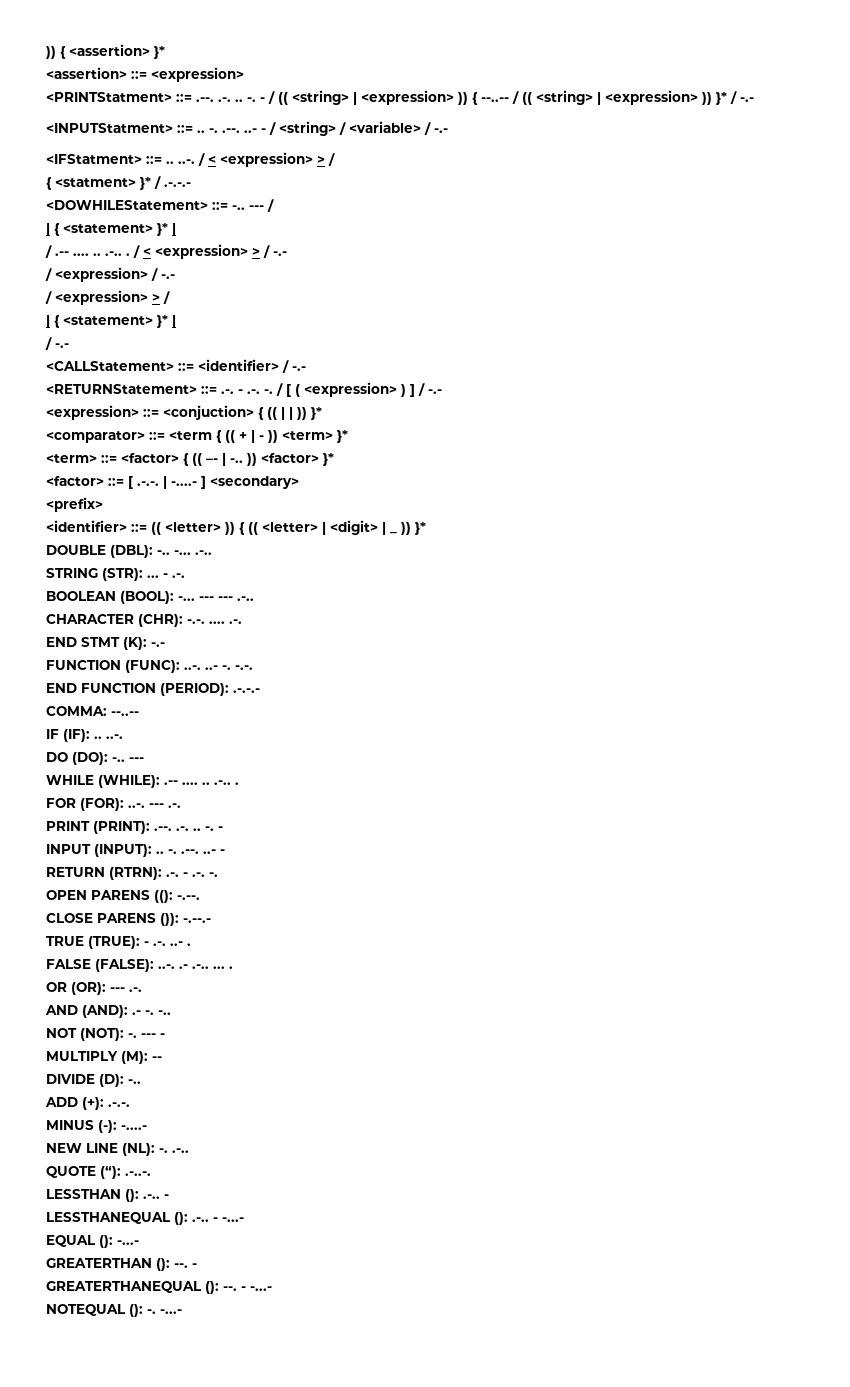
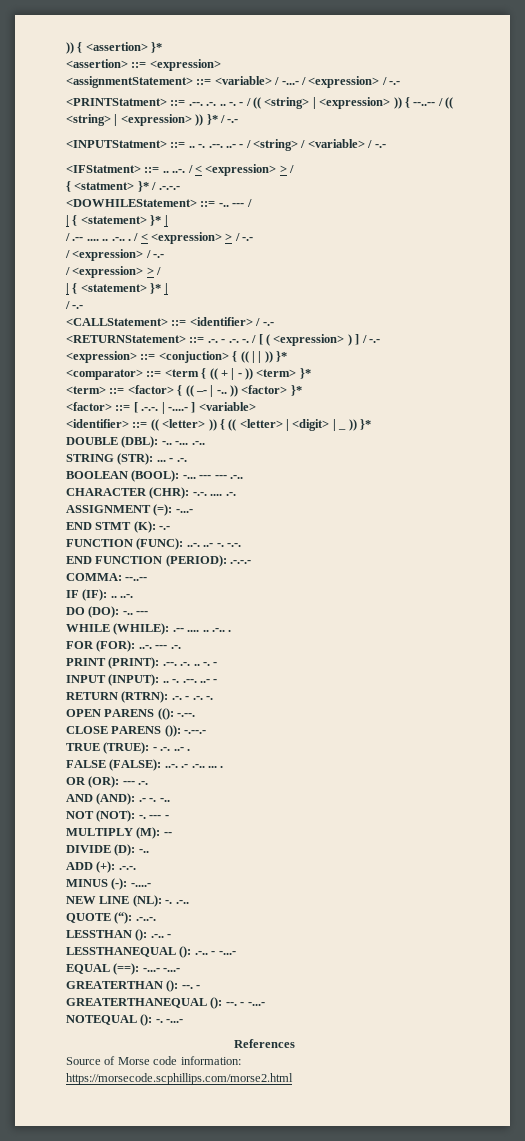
+ <assignmentStatement> ::= <variable> / -...- / <expression> / -.-
- <factor> ::= [ .-.-. | -....- ] <secondary>
- <prefix>
+ <factor> ::= [ .-.-. | -....- ] <variable>
+ ASSIGNMENT (=): -...-
- EQUAL (): -...-
+ EQUAL (==): -...- -...-
+ References
+ Source of Morse code information: https://morsecode.scphillips.com/morse2.html

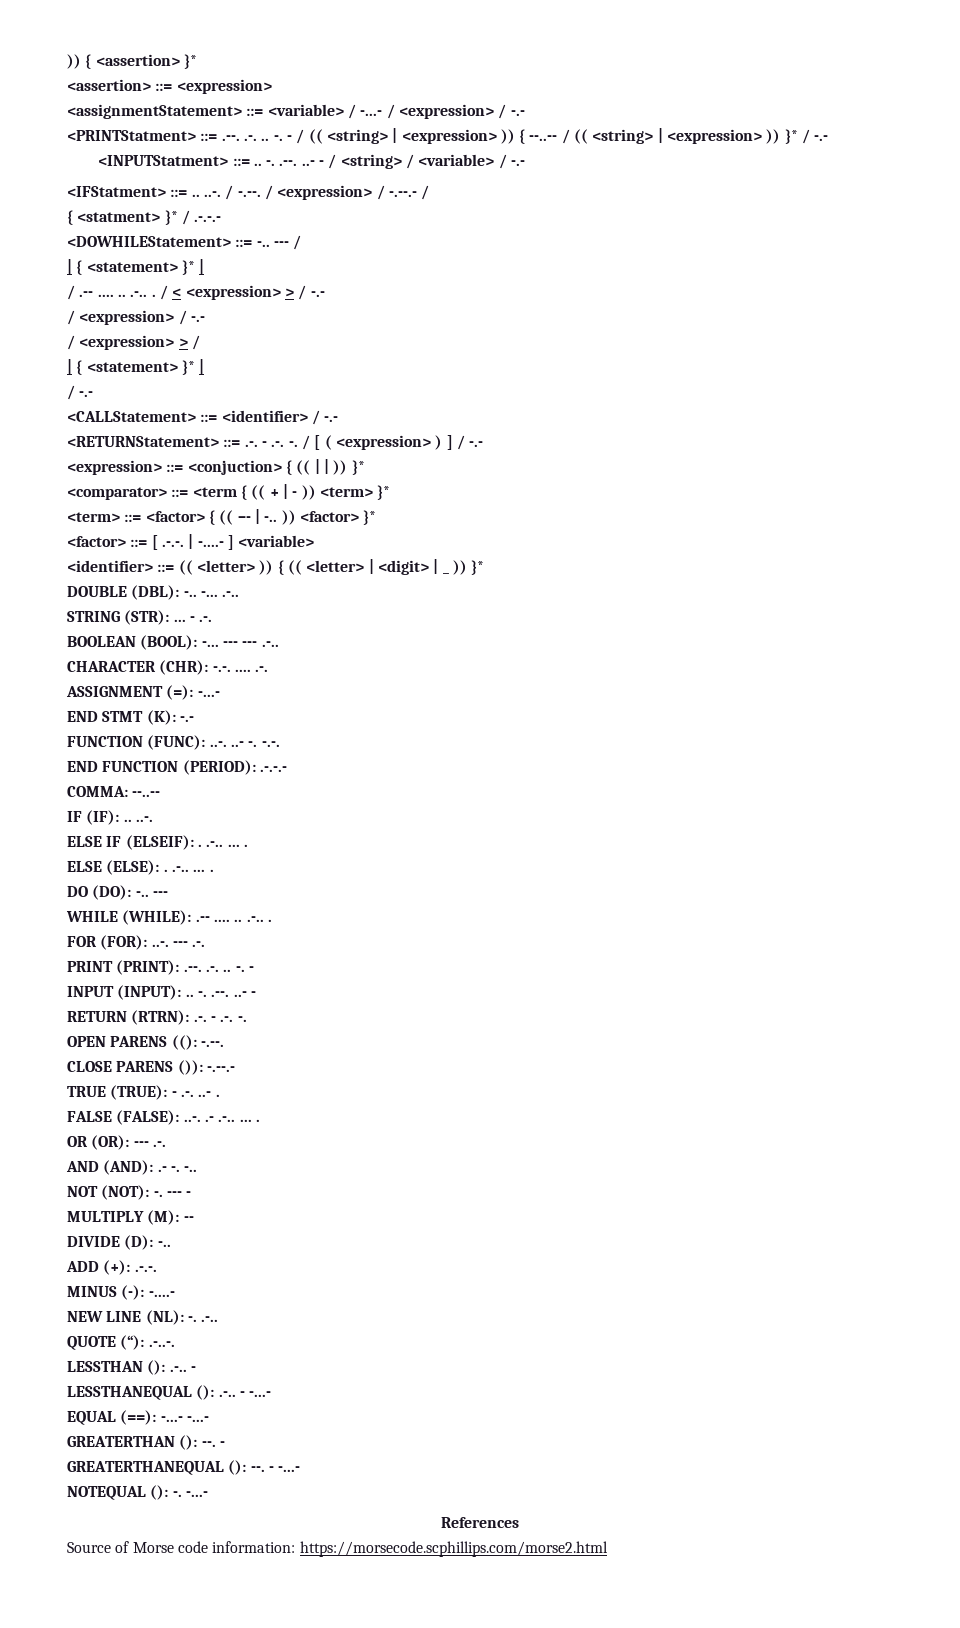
- <IFStatment> ::= .. ..-. / < <expression> > /
+ <IFStatment> ::= .. ..-. / -.--. / <expression> / -.--.- /
+ ELSE IF (ELSEIF): . .-.. ... .
+ ELSE (ELSE): . .-.. ... .

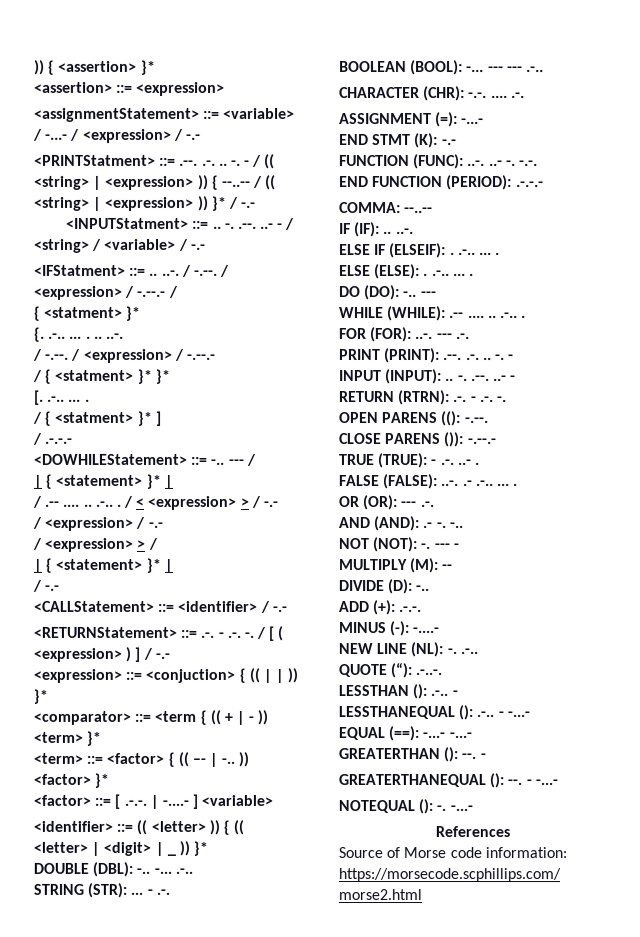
  <IFStatment> ::= .. ..-. / -.--. / <expression> / -.--.- /
- { <statment> }* / .-.-.-
+ { <statment> }*
+ {. .-.. ... . .. ..-.
+ / -.--. / <expression> / -.--.-
+ / { <statment> }* }*
+ [. .-.. ... .
+ / { <statment> }* ]
+ / .-.-.-

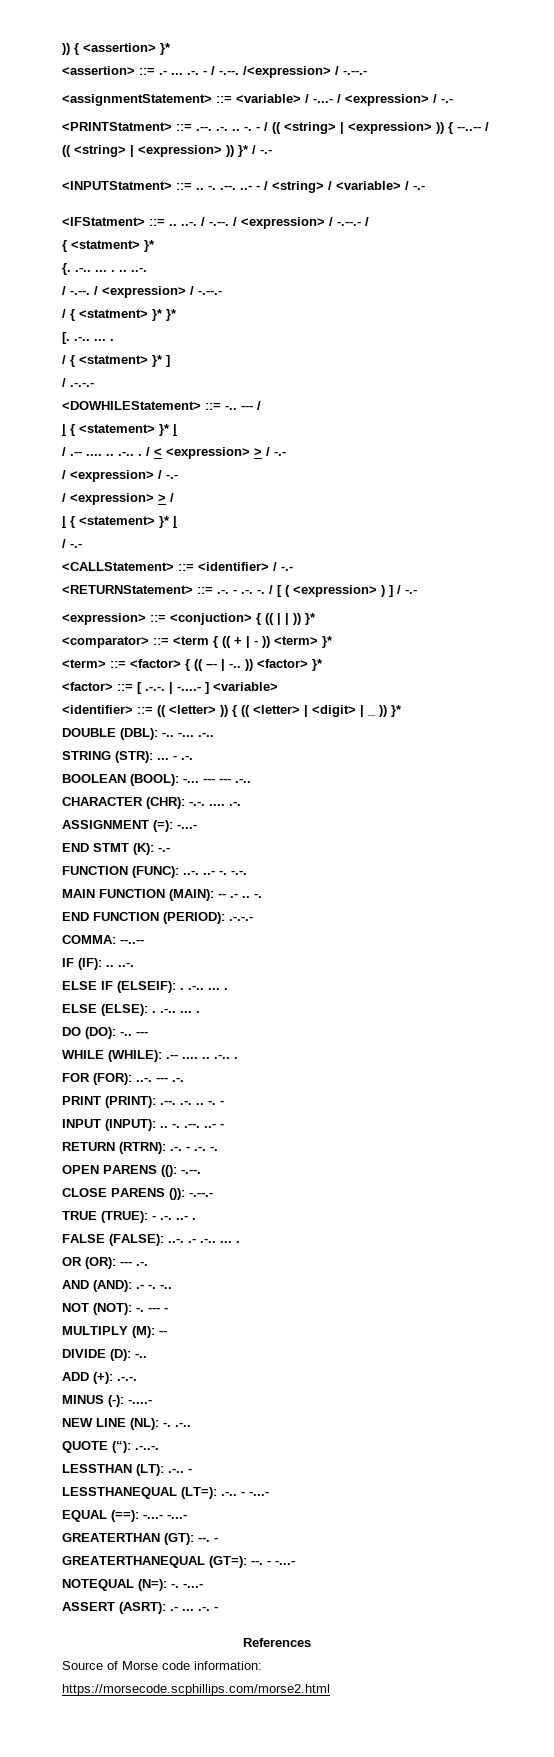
- <assertion> ::= <expression>
+ <assertion> ::= .- ... .-. - / -.--. /<expression> / -.--.-
+ MAIN FUNCTION (MAIN): -- .- .. -.
- LESSTHAN (): .-..
+ LESSTHAN (LT): .-..
- LESSTHANEQUAL (): .-..
+ LESSTHANEQUAL (LT=): .-..
- GREATERTHAN (): --.
+ GREATERTHAN (GT): --.
- GREATERTHANEQUAL (): --.
+ GREATERTHANEQUAL (GT=): --.
- NOTEQUAL (): -.
+ NOTEQUAL (N=): -.
+ ASSERT (ASRT): .- ... .-. -

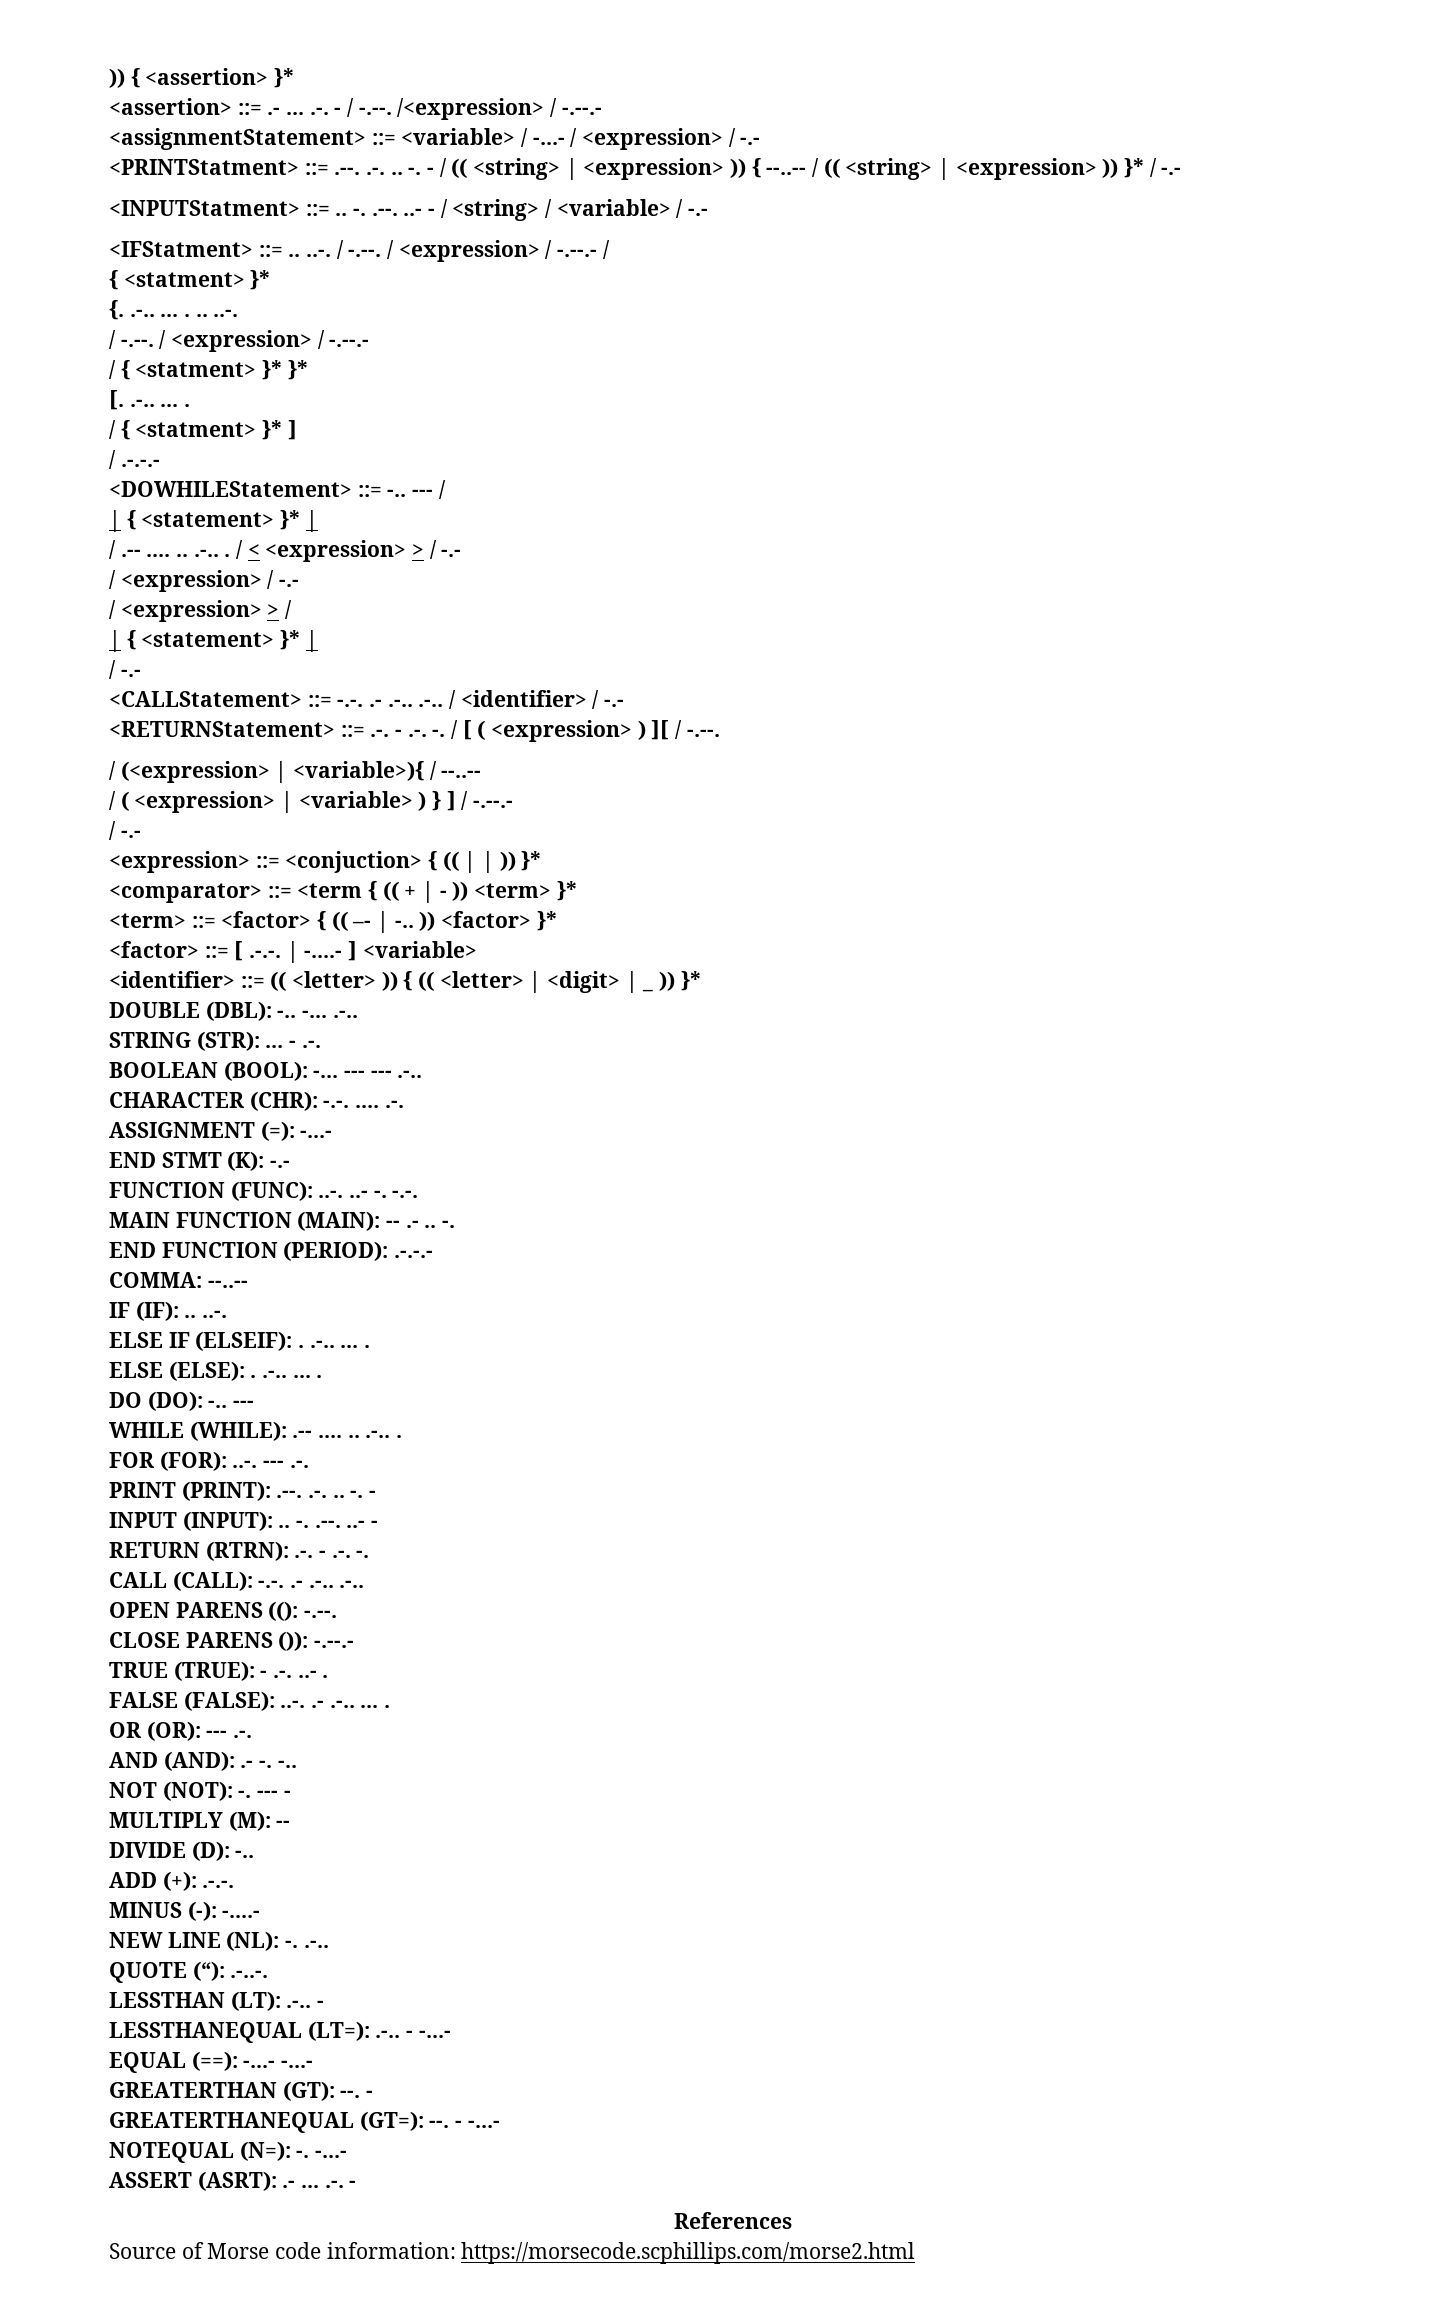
- <CALLStatement> ::= <identifier> / -.-
+ <CALLStatement> ::= -.-. .- .-.. .-.. / <identifier> / -.-
- / [ ( <expression> ) ] / -.-
+ / [ ( <expression> ) ][ / -.--.
+ / (<expression> | <variable>){ / --..--
+ / ( <expression> | <variable> ) } ] / -.--.-
+ / -.-
+ CALL (CALL): -.-. .- .-.. .-..

